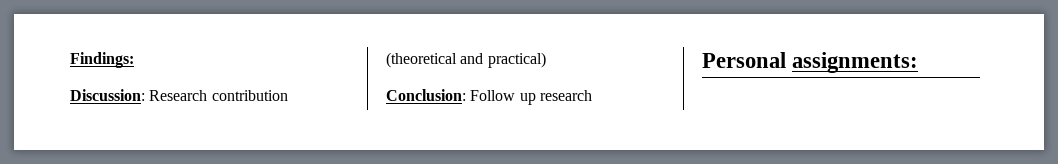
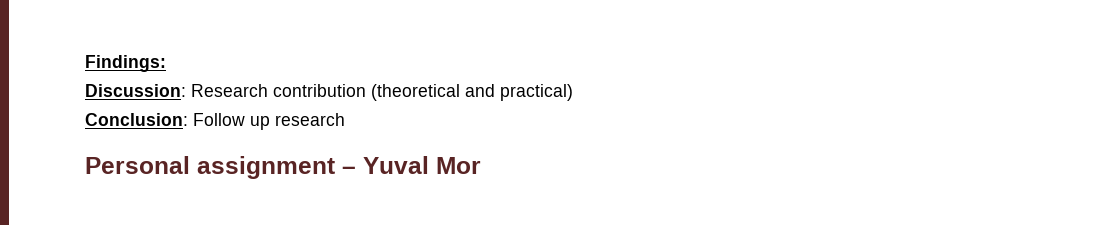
- Personal assignments:
+ Personal assignment – Yuval Mor

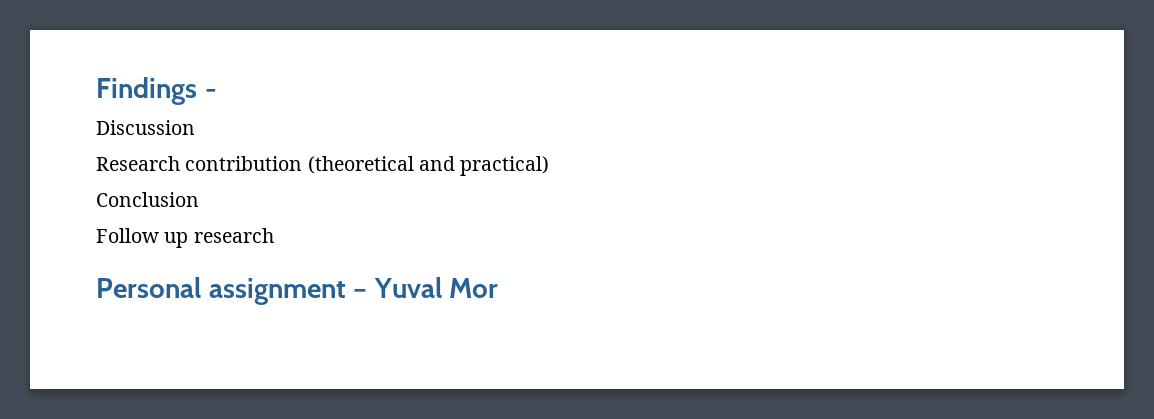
- Findings:
- Discussion: Research contribution (theoretical and practical)
+ Findings -
+ Discussion
+ Research contribution (theoretical and practical)
- Conclusion: Follow up research
+ Conclusion
+ Follow up research

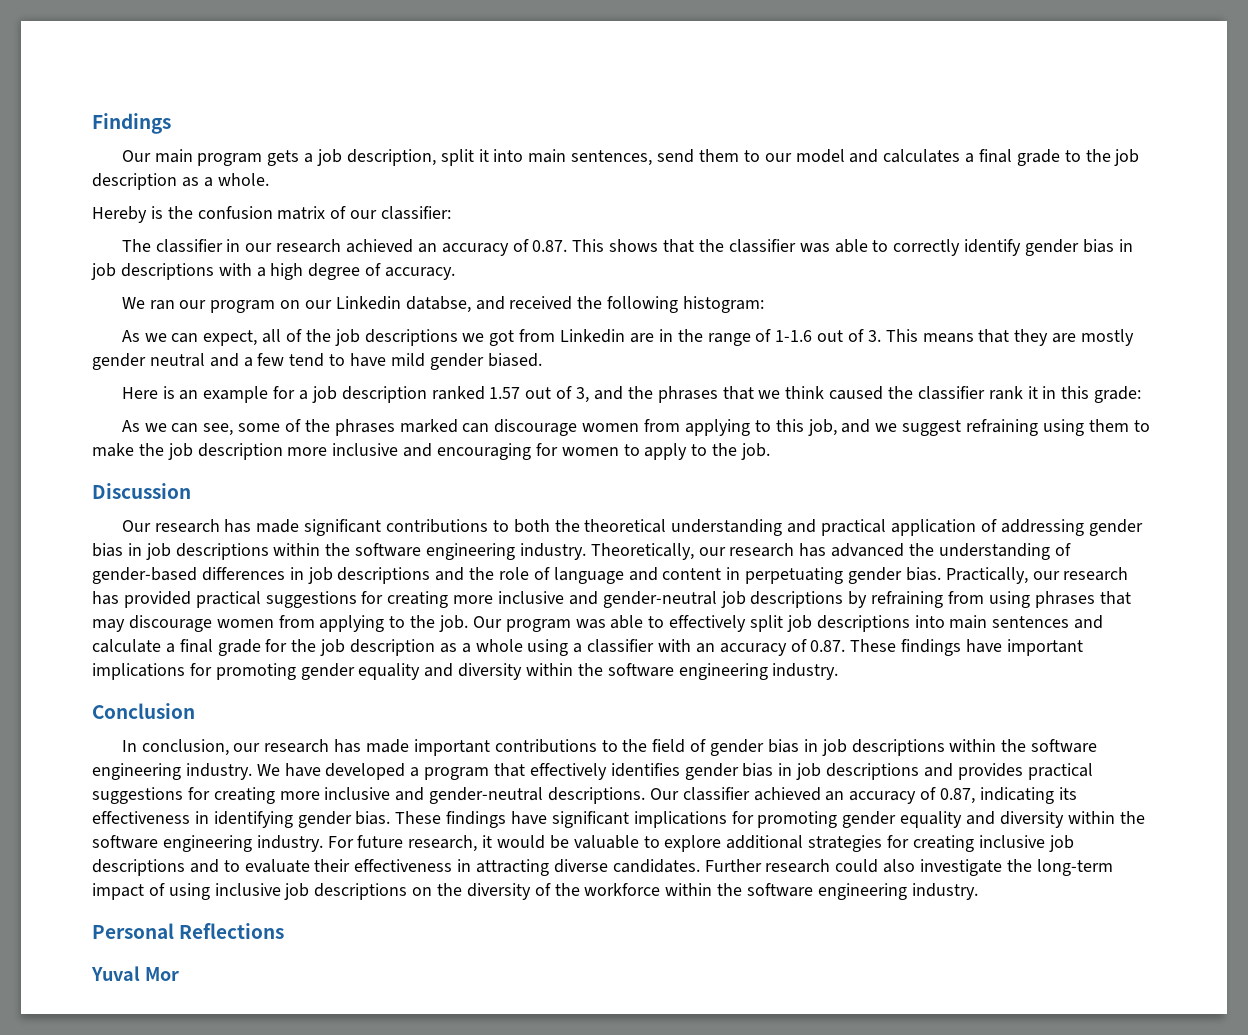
- Findings -
+ Findings
+ Our main program gets a job description, split it into main sentences, send them to our model and calculates a final grade to the job description as a whole.
+ Hereby is the confusion matrix of our classifier:
+ The classifier in our research achieved an accuracy of 0.87. This shows that the classifier was able to correctly identify gender bias in job descriptions with a high degree of accuracy.
+ We ran our program on our Linkedin databse, and received the following histogram:
+ As we can expect, all of the job descriptions we got from Linkedin are in the range of 1-1.6 out of 3. This means that they are mostly gender neutral and a few tend to have mild gender biased.
+ Here is an example for a job description ranked 1.57 out of 3, and the phrases that we think caused the classifier rank it in this grade:
+ As we can see, some of the phrases marked can discourage women from applying to this job, and we suggest refraining using them to make the job description more inclusive and encouraging for women to apply to the job.
  Discussion
- Research contribution (theoretical and practical)
+ Our research has made significant contributions to both the theoretical understanding and practical application of addressing gender bias in job descriptions within the software engineering industry. Theoretically, our research has advanced the understanding of gender-based differences in job descriptions and the role of language and content in perpetuating gender bias. Practically, our research has provided practical suggestions for creating more inclusive and gender-neutral job descriptions by refraining from using phrases that may discourage women from applying to the job. Our program was able to effectively split job descriptions into main sentences and calculate a final grade for the job description as a whole using a classifier with an accuracy of 0.87. These findings have important implications for promoting gender equality and diversity within the software engineering industry.
  Conclusion
- Follow up research
+ In conclusion, our research has made important contributions to the field of gender bias in job descriptions within the software engineering industry. We have developed a program that effectively identifies gender bias in job descriptions and provides practical suggestions for creating more inclusive and gender-neutral descriptions. Our classifier achieved an accuracy of 0.87, indicating its effectiveness in identifying gender bias. These findings have significant implications for promoting gender equality and diversity within the software engineering industry. For future research, it would be valuable to explore additional strategies for creating inclusive job descriptions and to evaluate their effectiveness in attracting diverse candidates. Further research could also investigate the long-term impact of using inclusive job descriptions on the diversity of the workforce within the software engineering industry.
- Personal assignment – Yuval Mor
+ Personal Reflections
+ Yuval Mor

